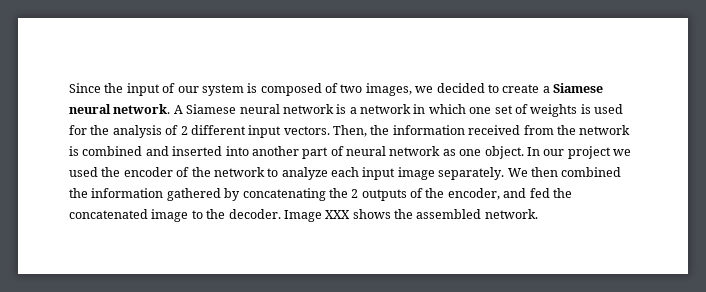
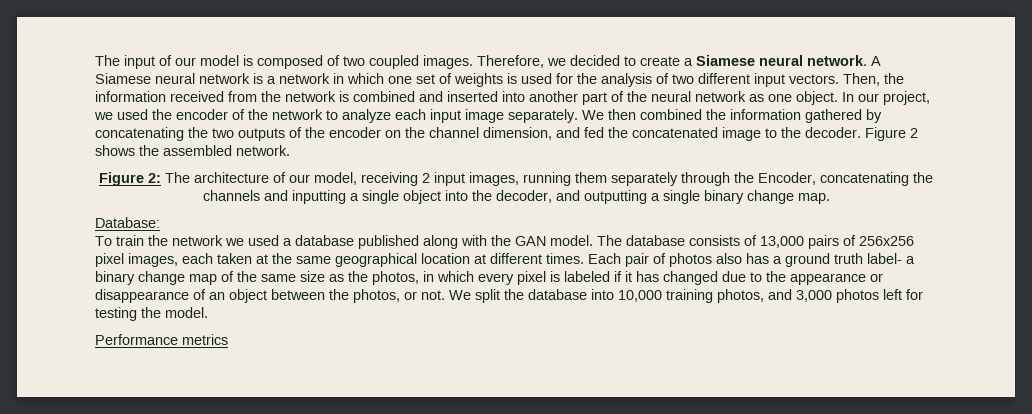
- Since the input of our system is composed of two images, we decided to create a Siamese neural network.
+ The input of our model is composed of two coupled images. Therefore, we decided to create a Siamese neural network.
- A Siamese neural network is a network in which one set of weights is used for the analysis of 2 different input vectors.
+ A Siamese neural network is a network in which one set of weights is used for the analysis of two different input vectors.
- Then, the information received from the network is combined and inserted into another part of neural network as one object.
+ Then, the information received from the network is combined and inserted into another part of the neural network as one object.
- In our project we used the encoder of the network to analyze each input image separately.
+ In our project, we used the encoder of the network to analyze each input image separately.
- We then combined the information gathered by concatenating the 2 outputs of the encoder, and fed the concatenated image to the decoder.
+ We then combined the information gathered by concatenating the two outputs of the encoder on the channel dimension, and fed the concatenated image to the decoder.
- Image XXX shows the assembled network.
+ Figure 2 shows the assembled network.
+ Figure 2: The architecture of our model, receiving 2 input images, running them separately through the Encoder, concatenating the channels and inputting a single object into the decoder, and outputting a single binary change map.
+ Database:
+ To train the network we used a database published along with the GAN model. The database consists of 13,000 pairs of 256x256 pixel images, each taken at the same geographical location at different times. Each pair of photos also has a ground truth label- a binary change map of the same size as the photos, in which every pixel is labeled if it has changed due to the appearance or disappearance of an object between the photos, or not. We split the database into 10,000 training photos, and 3,000 photos left for testing the model.
+ Performance metrics

